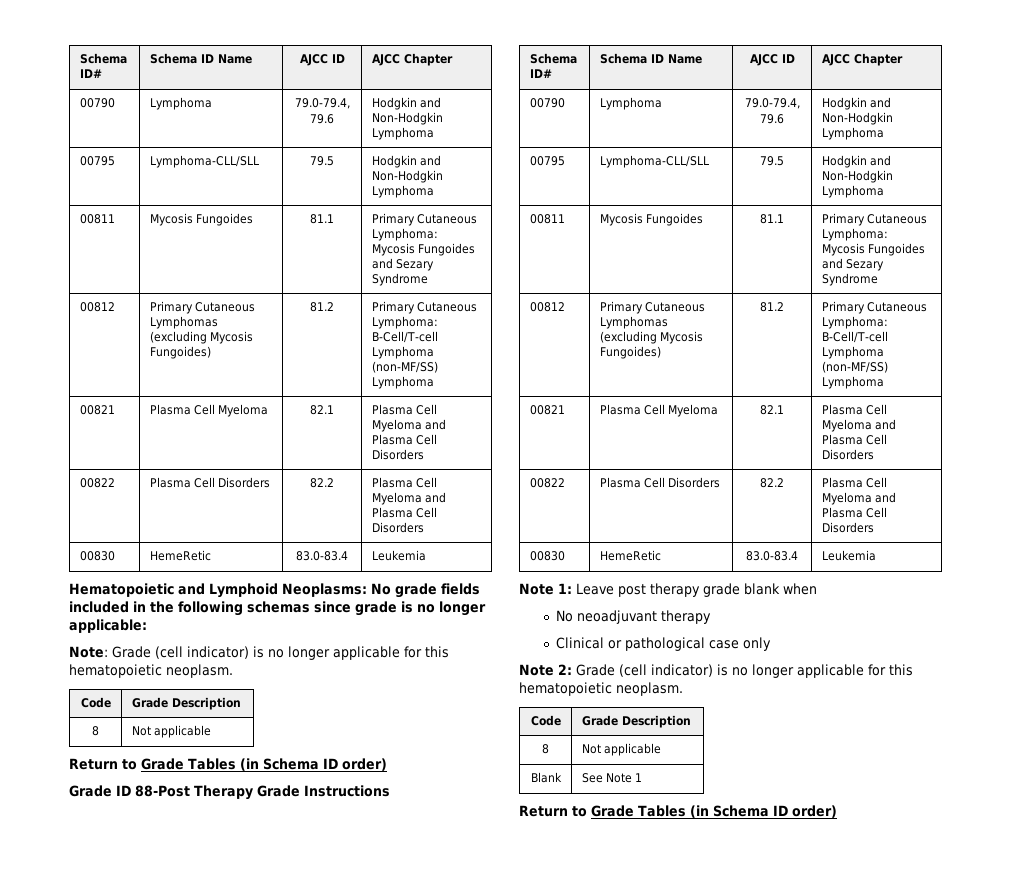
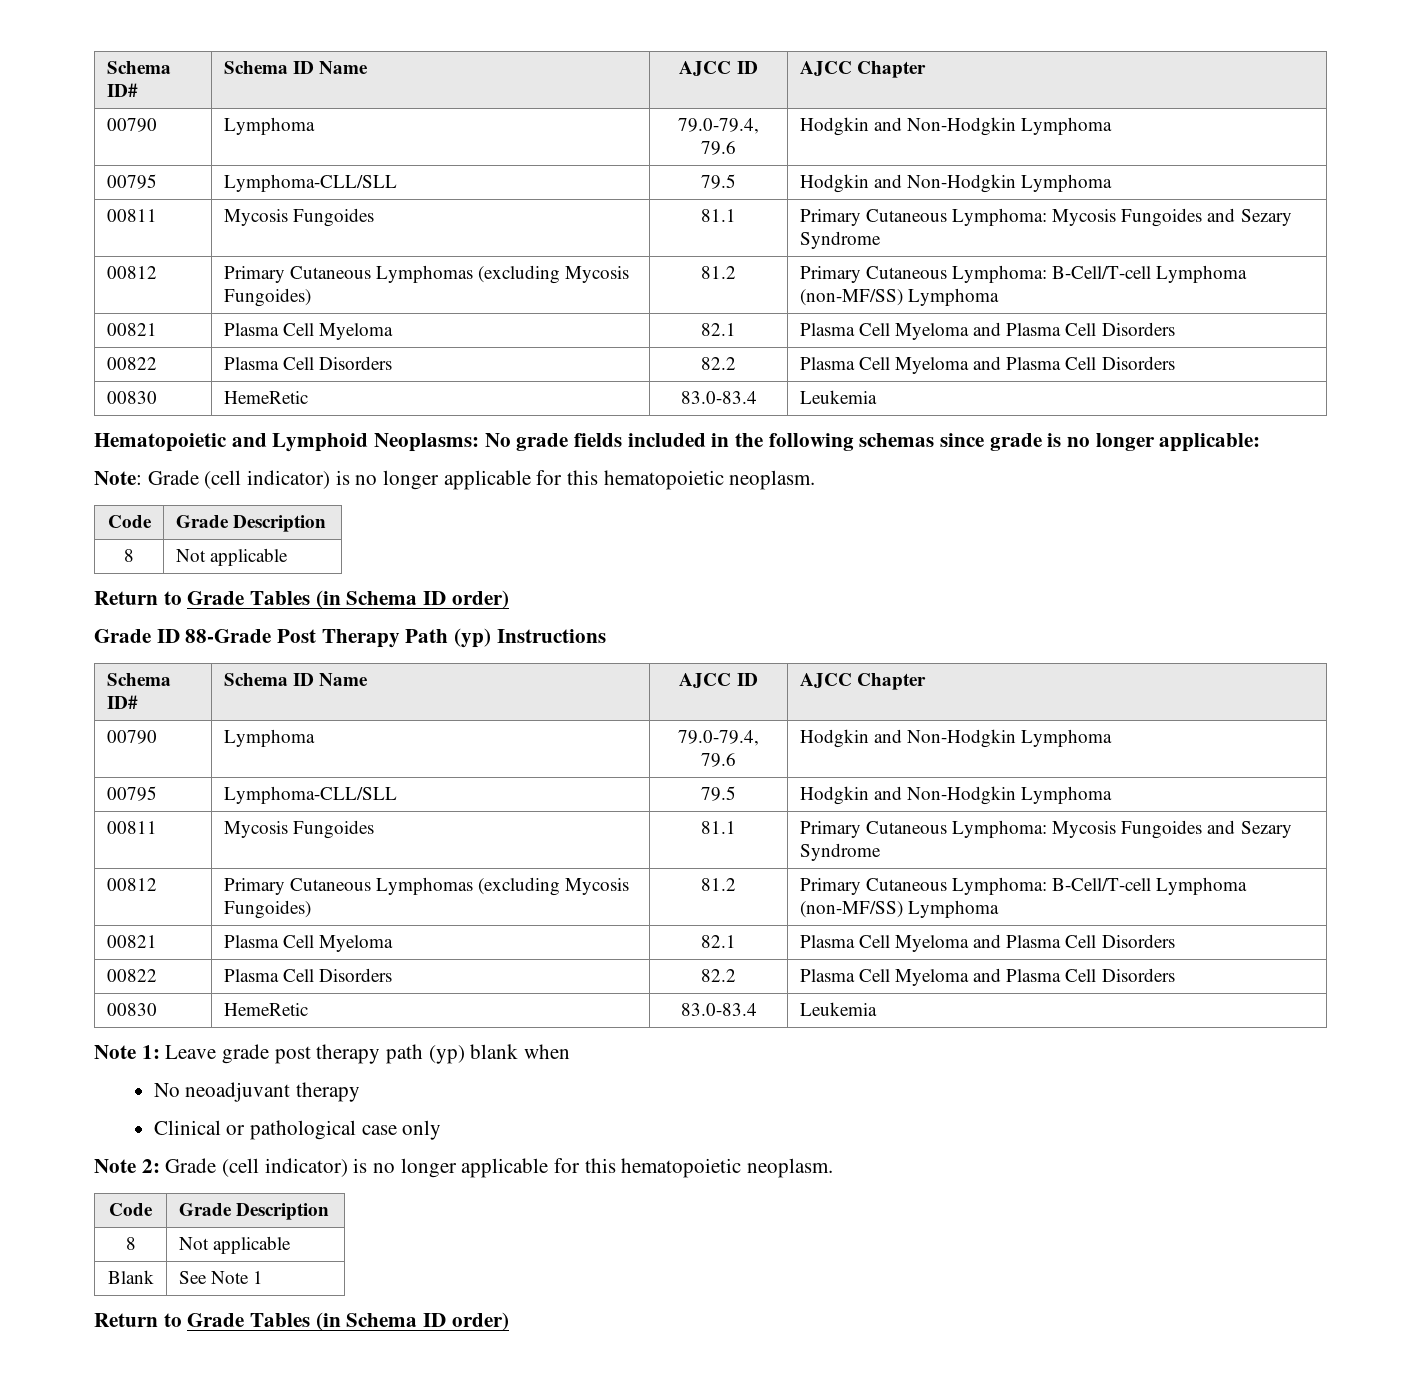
- Grade ID 88-Post Therapy Grade Instructions
+ Grade ID 88-Grade Post Therapy Path (yp) Instructions
- Note 1: Leave post therapy grade blank when
+ Note 1: Leave grade post therapy path (yp) blank when

